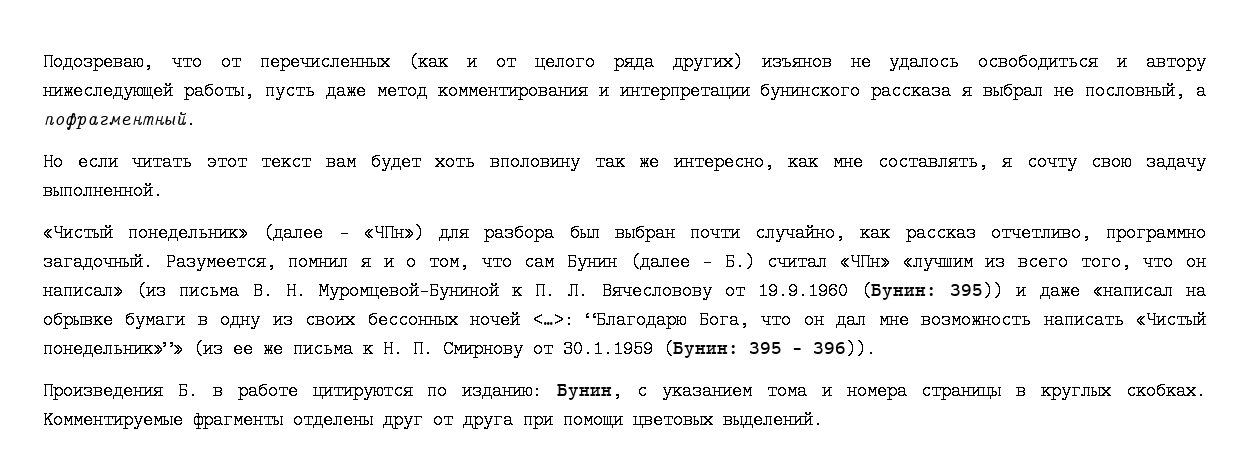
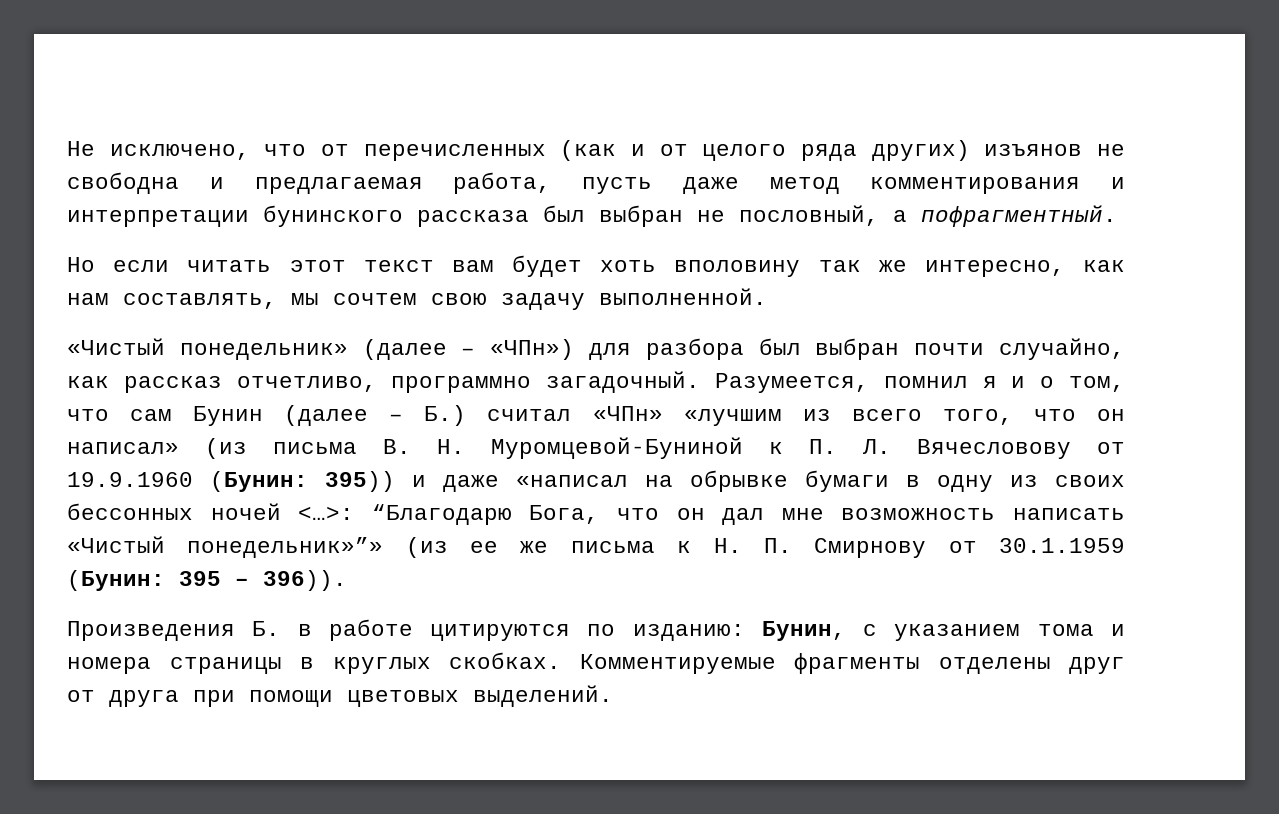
- Подозреваю, что от перечисленных (как и от целого ряда других) изъянов не удалось освободиться и автору нижеследующей работы, пусть даже метод комментирования и интерпретации бунинского рассказа я выбрал не пословный, а пофрагментный.
+ Не исключено, что от перечисленных (как и от целого ряда других) изъянов не свободна и предлагаемая работа, пусть даже метод комментирования и интерпретации бунинского рассказа был выбран не пословный, а пофрагментный.
- Но если читать этот текст вам будет хоть вполовину так же интересно, как мне составлять, я сочту свою задачу выполненной.
+ Но если читать этот текст вам будет хоть вполовину так же интересно, как нам составлять, мы сочтем свою задачу выполненной.

